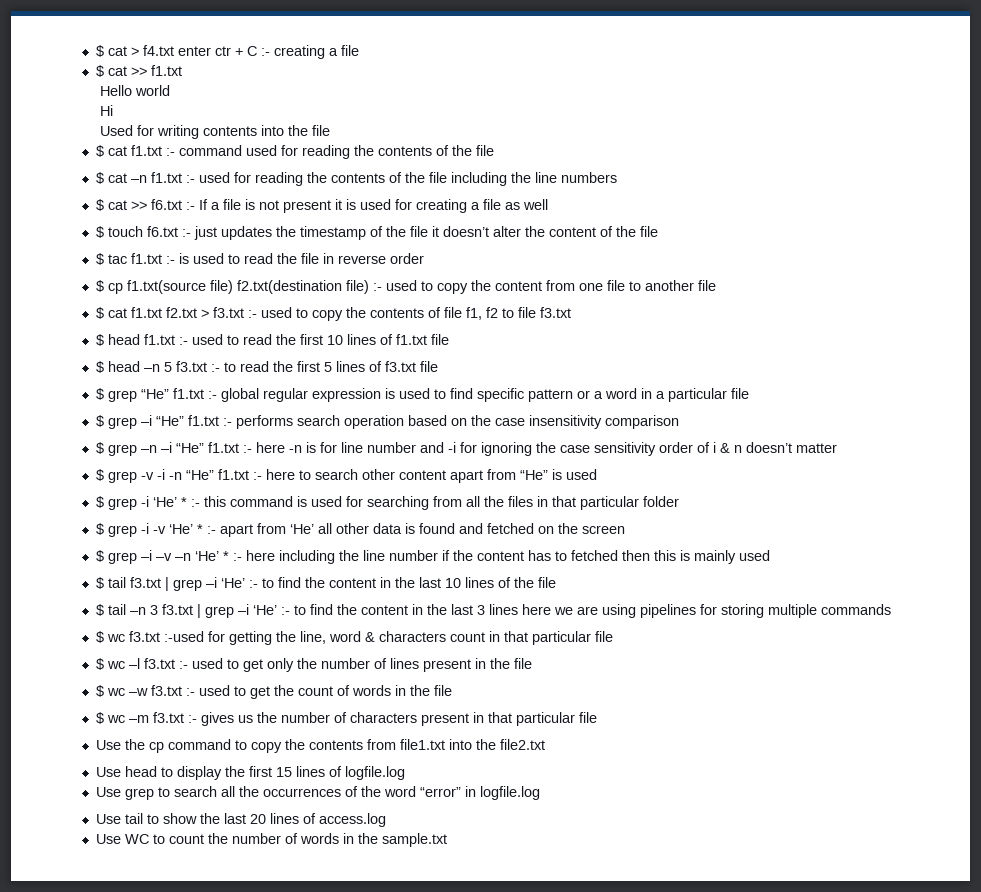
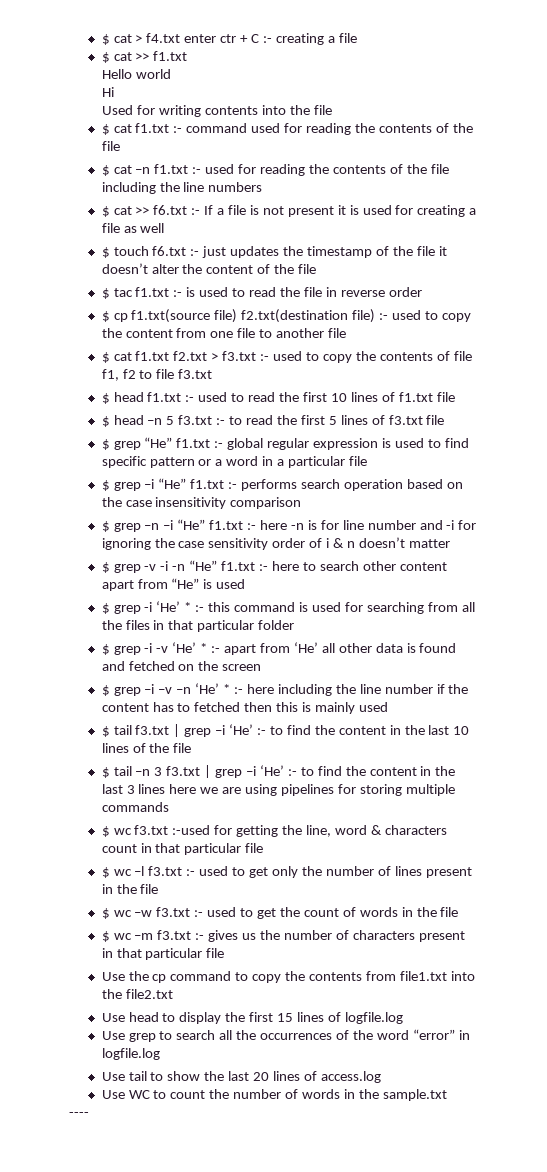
+ ----

